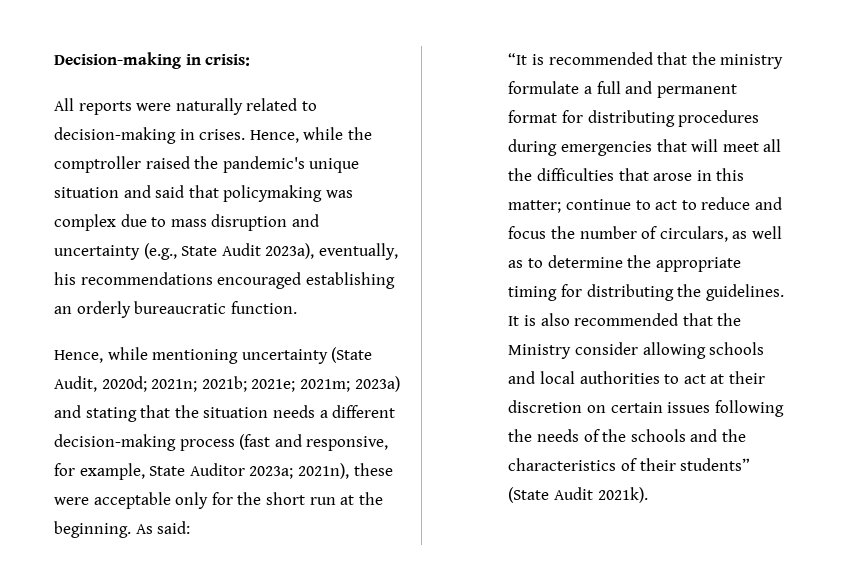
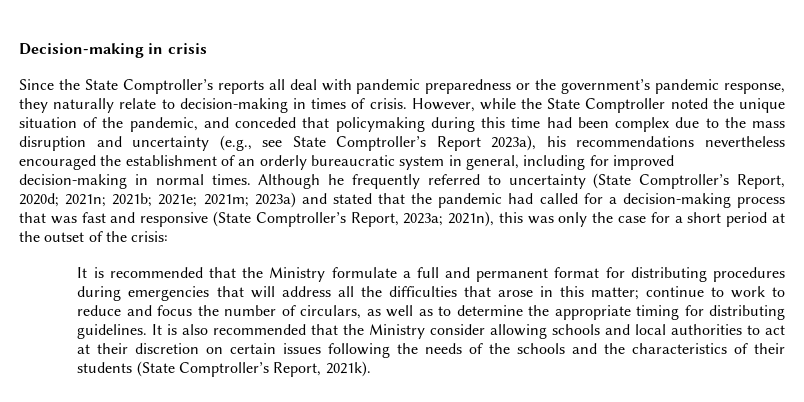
- Decision-making in crisis:
- All reports were naturally related to decision-making in crises. Hence, while the comptroller raised the pandemic's unique situation and said that policymaking was complex due to mass disruption and uncertainty (e.g., State Audit 2023a), eventually, his recommendations encouraged establishing an orderly bureaucratic function.
- Hence, while mentioning uncertainty (State Audit, 2020d;
+ Decision-making in crisis
+ Since the State Comptroller’s reports all deal with pandemic preparedness or the government’s pandemic response, they naturally relate to decision-making in times of crisis. However, while the State Comptroller noted the unique situation of the pandemic, and conceded that policymaking during this time had been complex due to the mass disruption and uncertainty (e.g., see State Comptroller’s Report 2023a), his recommendations nevertheless encouraged the establishment of an orderly bureaucratic system in general, including for improved decision-making in normal times. Although he frequently referred to uncertainty (State Comptroller’s Report, 2020d;
- 2023a) and stating that the situation needs a different decision-making process (fast and responsive, for example, State Auditor 2023a; 2021n), these were acceptable only for the short run at the beginning. As said:
- “It is recommended that the ministry formulate a full and permanent format for distributing procedures during emergencies that will meet all the difficulties that arose in this matter;
+ 2023a) and stated that the pandemic had called for a decision-making process that was fast and responsive (State Comptroller’s Report, 2023a; 2021n), this was only the case for a short period at the outset of the crisis:
+ It is recommended that the Ministry formulate a full and permanent format for distributing procedures during emergencies that will address all the difficulties that arose in this matter;
- continue to act to reduce and focus the number of circulars, as well as to determine the appropriate timing for distributing the guidelines.
+ continue to work to reduce and focus the number of circulars, as well as to determine the appropriate timing for distributing guidelines.
- It is also recommended that the Ministry consider allowing schools and local authorities to act at their discretion on certain issues following the needs of the schools and the characteristics of their students” (State Audit 2021k).
+ It is also recommended that the Ministry consider allowing schools and local authorities to act at their discretion on certain issues following the needs of the schools and the characteristics of their students (State Comptroller’s Report, 2021k).

